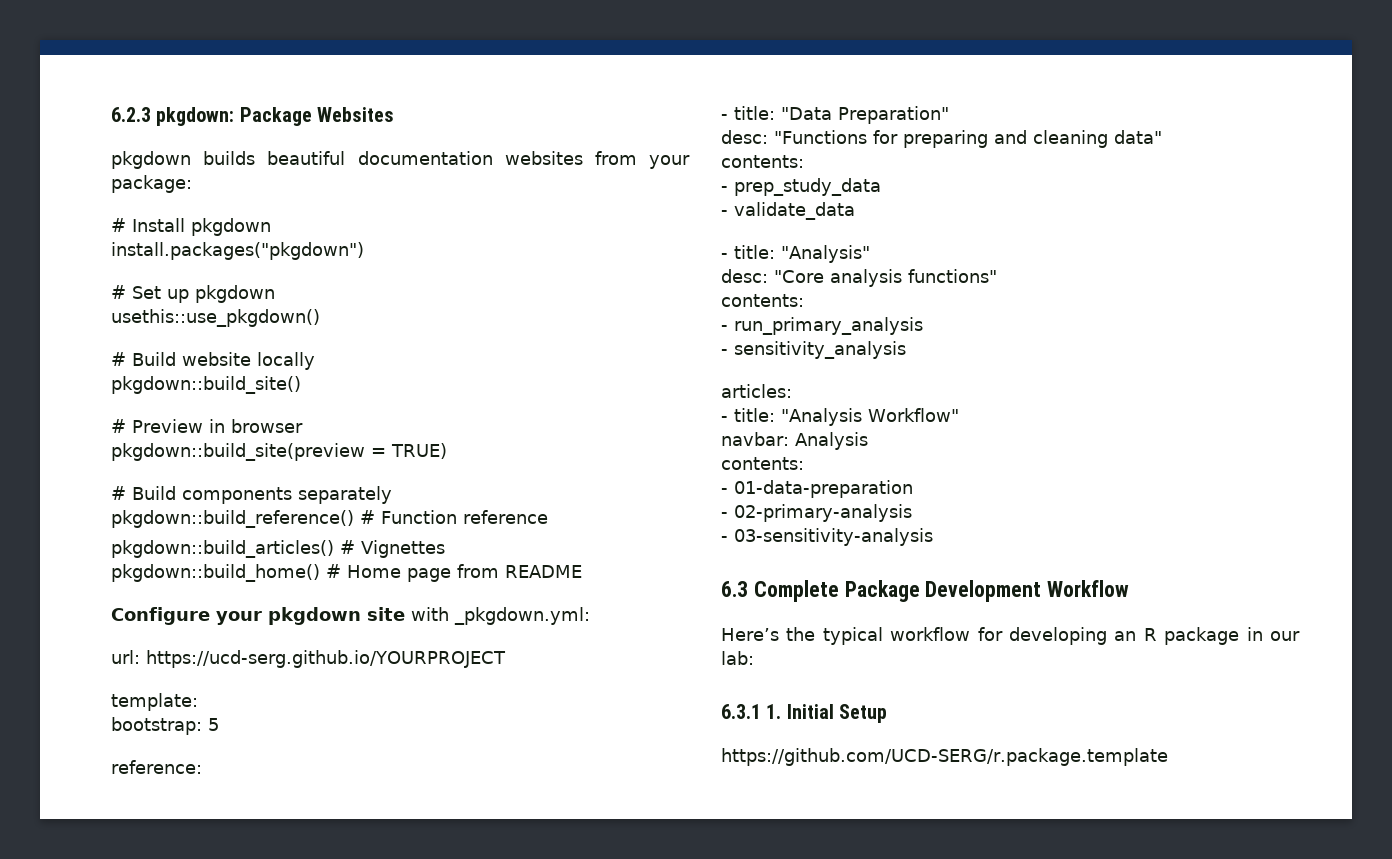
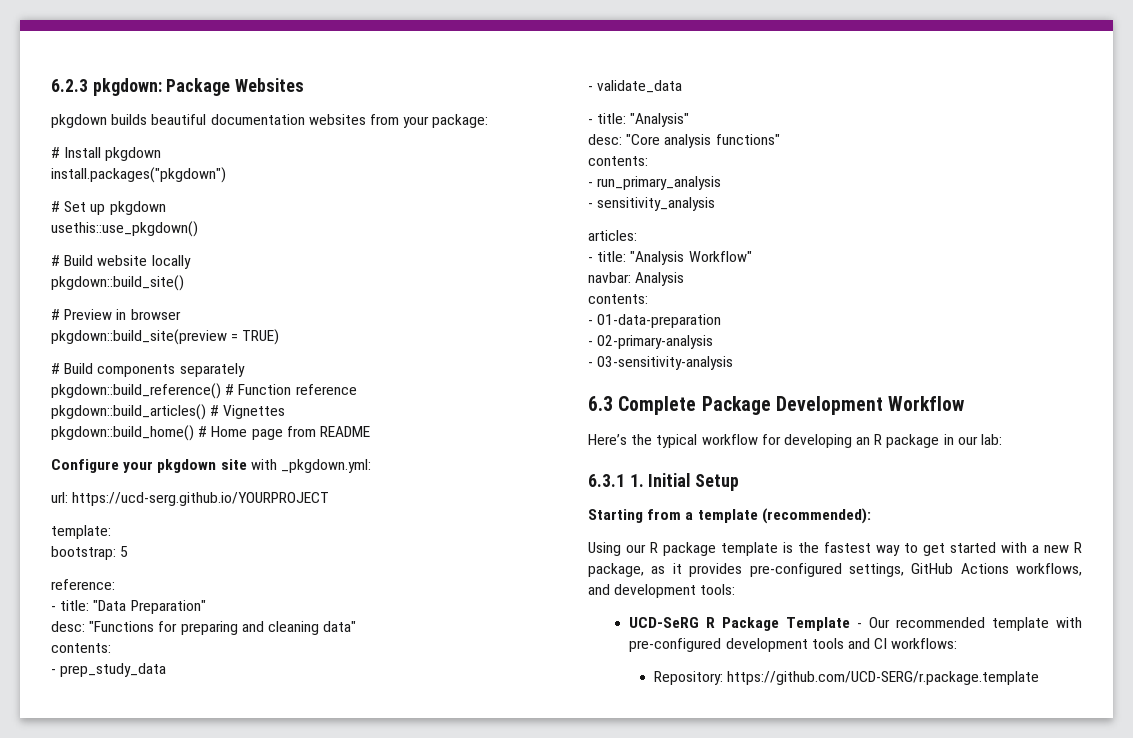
- https://github.com/UCD-SERG/r.package.template
+ Starting from a template (recommended):
+ Using our R package template is the fastest way to get started with a new R package, as it provides pre-configured settings, GitHub Actions workflows, and development tools:
+ UCD-SeRG R Package Template - Our recommended template with pre-configured development tools and CI workflows:
+ Repository: https://github.com/UCD-SERG/r.package.template

